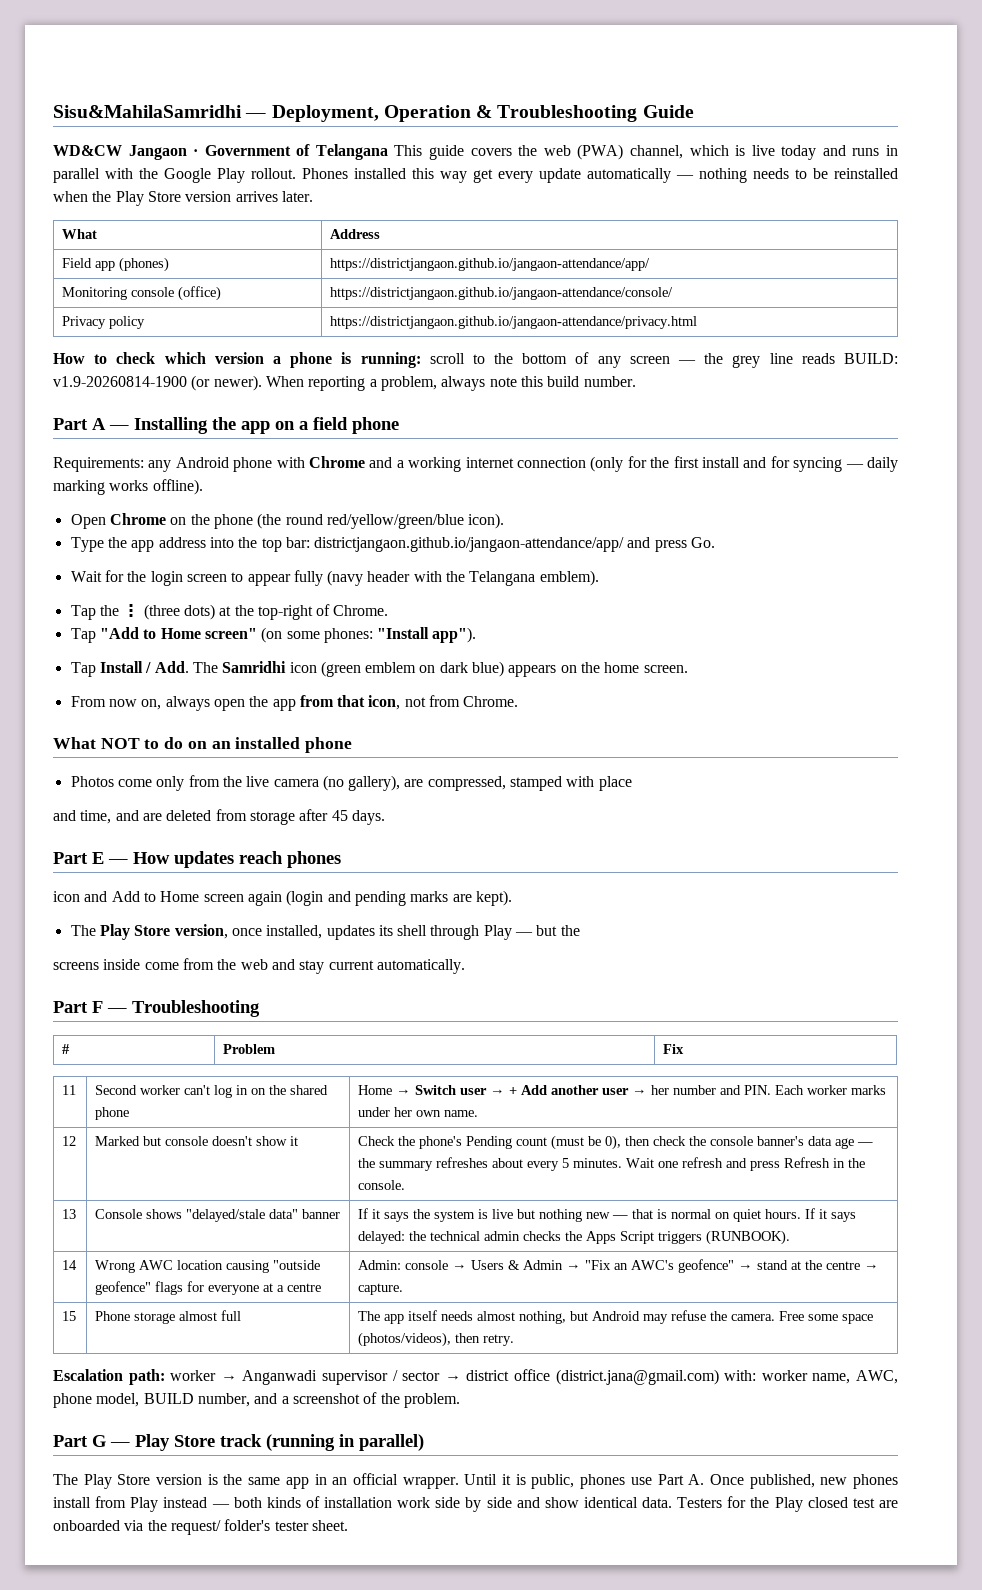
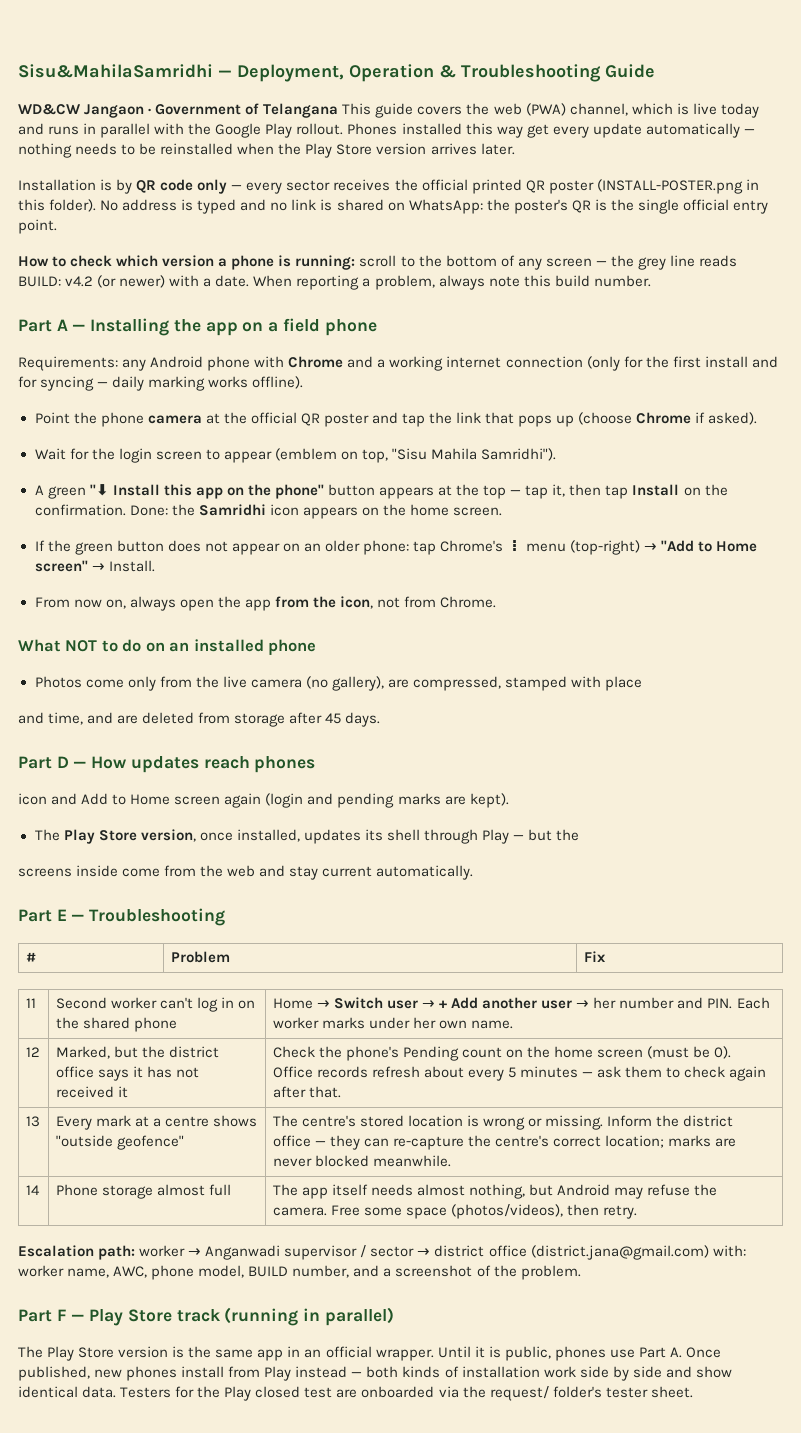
- What | Address
- Field app (phones) | https://districtjangaon.github.io/jangaon-attendance/app/
- Monitoring console (office) | https://districtjangaon.github.io/jangaon-attendance/console/
- Privacy policy | https://districtjangaon.github.io/jangaon-attendance/privacy.html
+ Installation is by QR code only — every sector receives the official printed QR poster (INSTALL-POSTER.png in this folder). No address is typed and no link is shared on WhatsApp: the poster's QR is the single official entry point.
- How to check which version a phone is running: scroll to the bottom of any screen — the grey line reads BUILD: v1.9-20260814-1900 (or newer).
+ How to check which version a phone is running: scroll to the bottom of any screen — the grey line reads BUILD: v4.2 (or newer) with a date.
- Open Chrome on the phone (the round red/yellow/green/blue icon).
- Type the app address into the top bar: districtjangaon.github.io/jangaon-attendance/app/ and press Go.
+ Point the phone camera at the official QR poster and tap the link that pops up (choose Chrome if asked).
- Wait for the login screen to appear fully (navy header with the Telangana emblem).
- Tap the ⋮ (three dots) at the top-right of Chrome.
- Tap "Add to Home screen" (on some phones: "Install app").
- Tap Install / Add. The Samridhi icon (green emblem on dark blue) appears on the home screen.
+ Wait for the login screen to appear (emblem on top, "Sisu Mahila Samridhi").
+ A green "⬇ Install this app on the phone" button appears at the top — tap it, then tap Install on the confirmation. Done: the Samridhi icon appears on the home screen.
+ If the green button does not appear on an older phone: tap Chrome's ⋮ menu (top-right) → "Add to Home screen" → Install.
- From now on, always open the app from that icon, not from Chrome.
+ From now on, always open the app from the icon, not from Chrome.
- Part E — How updates reach phones
+ Part D — How updates reach phones
- Part F — Troubleshooting
+ Part E — Troubleshooting
- 12 | Marked but console doesn't show it | Check the phone's Pending count (must be 0), then check the console banner's data age — the summary refreshes about every 5 minutes. Wait one refresh and press Refresh in the console.
- 13 | Console shows "delayed/stale data" banner | If it says the system is live but nothing new — that is normal on quiet hours. If it says delayed: the technical admin checks the Apps Script triggers (RUNBOOK).
- 14 | Wrong AWC location causing "outside geofence" flags for everyone at a centre | Admin: console → Users & Admin → "Fix an AWC's geofence" → stand at the centre → capture.
- 15 | Phone storage almost full | The app itself needs almost nothing, but Android may refuse the camera. Free some space (photos/videos), then retry.
+ 12 | Marked, but the district office says it has not received it | Check the phone's Pending count on the home screen (must be 0). Office records refresh about every 5 minutes — ask them to check again after that.
+ 13 | Every mark at a centre shows "outside geofence" | The centre's stored location is wrong or missing. Inform the district office — they can re-capture the centre's correct location; marks are never blocked meanwhile.
+ 14 | Phone storage almost full | The app itself needs almost nothing, but Android may refuse the camera. Free some space (photos/videos), then retry.
- Part G — Play Store track (running in parallel)
+ Part F — Play Store track (running in parallel)

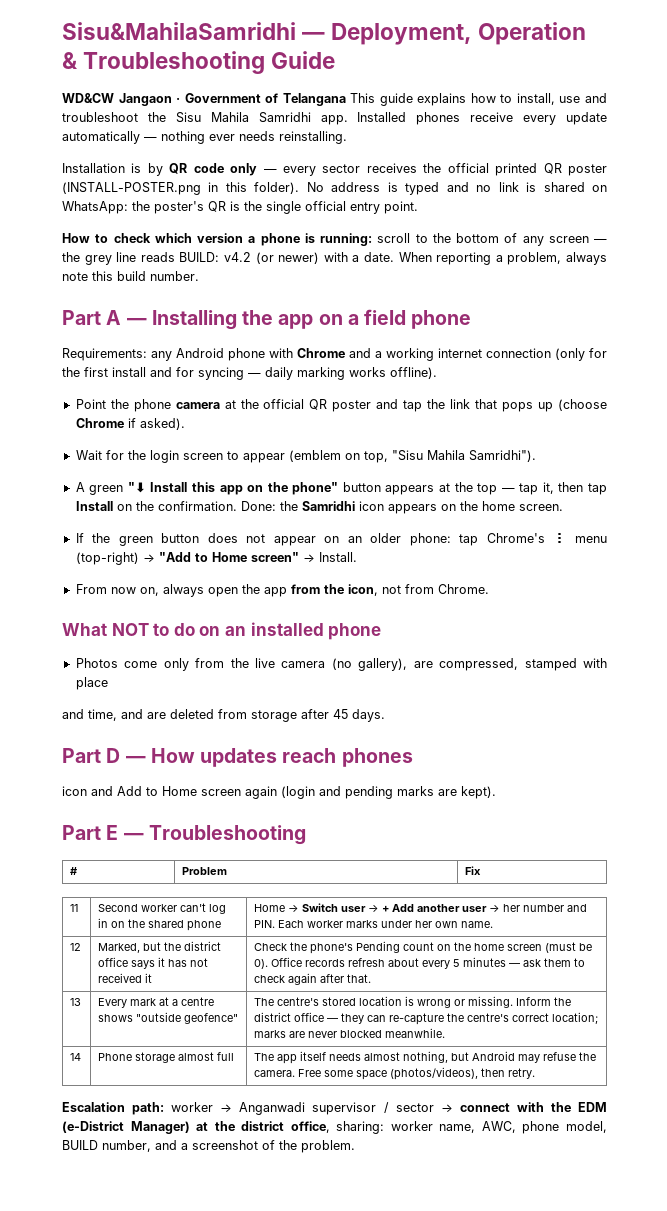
- WD&CW Jangaon · Government of Telangana This guide covers the web (PWA) channel, which is live today and runs in parallel with the Google Play rollout. Phones installed this way get every update automatically — nothing needs to be reinstalled when the Play Store version arrives later.
+ WD&CW Jangaon · Government of Telangana This guide explains how to install, use and troubleshoot the Sisu Mahila Samridhi app. Installed phones receive every update automatically — nothing ever needs reinstalling.
- The Play Store version, once installed, updates its shell through Play — but the
- screens inside come from the web and stay current automatically.
- Escalation path: worker → Anganwadi supervisor / sector → district office (district.jana@gmail.com) with: worker name, AWC, phone model, BUILD number, and a screenshot of the problem.
+ Escalation path: worker → Anganwadi supervisor / sector → connect with the EDM (e-District Manager) at the district office, sharing: worker name, AWC, phone model, BUILD number, and a screenshot of the problem.
- Part F — Play Store track (running in parallel)
- The Play Store version is the same app in an official wrapper. Until it is public, phones use Part A. Once published, new phones install from Play instead — both kinds of installation work side by side and show identical data. Testers for the Play closed test are onboarded via the request/ folder's tester sheet.

